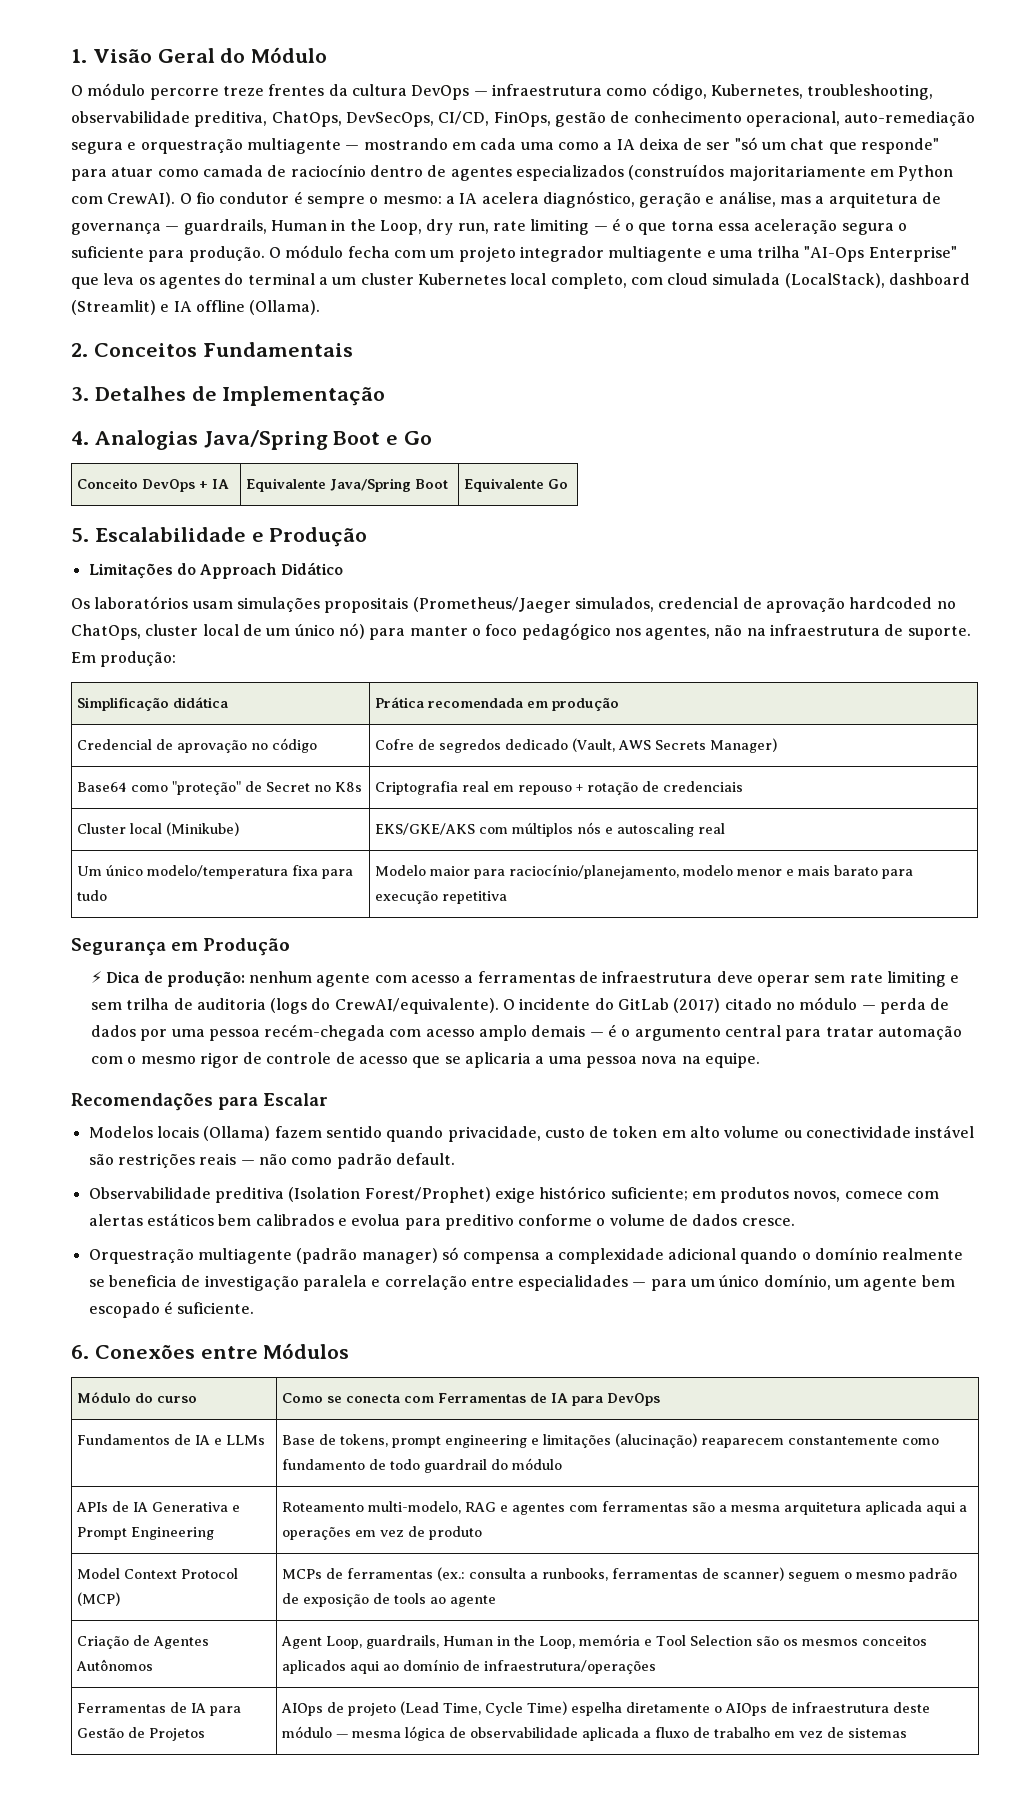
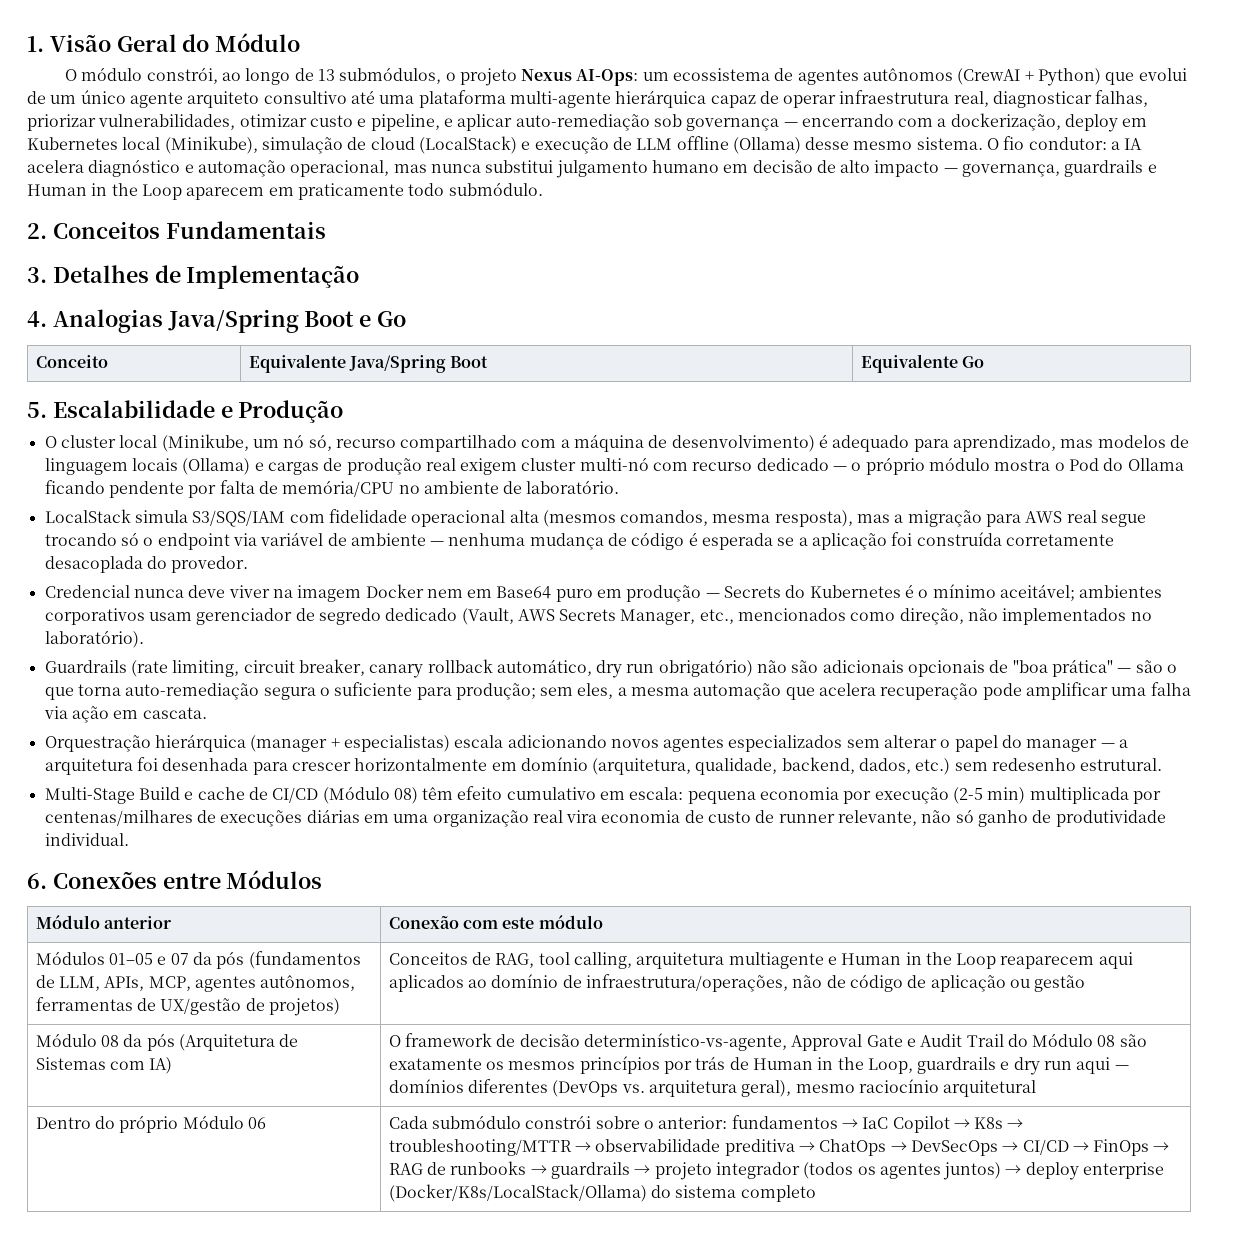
- O módulo percorre treze frentes da cultura DevOps — infraestrutura como código, Kubernetes, troubleshooting, observabilidade preditiva, ChatOps, DevSecOps, CI/CD, FinOps, gestão de conhecimento operacional, auto-remediação segura e orquestração multiagente — mostrando em cada uma como a IA deixa de ser "só um chat que responde" para atuar como camada de raciocínio dentro de agentes especializados (construídos majoritariamente em Python com CrewAI). O fio condutor é sempre o mesmo: a IA acelera diagnóstico, geração e análise, mas a arquitetura de governança — guardrails, Human in the Loop, dry run, rate limiting — é o que torna essa aceleração segura o suficiente para produção. O módulo fecha com um projeto integrador multiagente e uma trilha "AI-Ops Enterprise" que leva os agentes do terminal a um cluster Kubernetes local completo, com cloud simulada (LocalStack), dashboard (Streamlit) e IA offline (Ollama).
+ O módulo constrói, ao longo de 13 submódulos, o projeto Nexus AI-Ops: um ecossistema de agentes autônomos (CrewAI + Python) que evolui de um único agente arquiteto consultivo até uma plataforma multi-agente hierárquica capaz de operar infraestrutura real, diagnosticar falhas, priorizar vulnerabilidades, otimizar custo e pipeline, e aplicar auto-remediação sob governança — encerrando com a dockerização, deploy em Kubernetes local (Minikube), simulação de cloud (LocalStack) e execução de LLM offline (Ollama) desse mesmo sistema. O fio condutor: a IA acelera diagnóstico e automação operacional, mas nunca substitui julgamento humano em decisão de alto impacto — governança, guardrails e Human in the Loop aparecem em praticamente todo submódulo.
- Conceito DevOps + IA | Equivalente Java/Spring Boot | Equivalente Go
+ Conceito | Equivalente Java/Spring Boot | Equivalente Go
- Limitações do Approach Didático
- Os laboratórios usam simulações propositais (Prometheus/Jaeger simulados, credencial de aprovação hardcoded no ChatOps, cluster local de um único nó) para manter o foco pedagógico nos agentes, não na infraestrutura de suporte. Em produção:
- Simplificação didática | Prática recomendada em produção
- Credencial de aprovação no código | Cofre de segredos dedicado (Vault, AWS Secrets Manager)
- Base64 como "proteção" de Secret no K8s | Criptografia real em repouso + rotação de credenciais
- Cluster local (Minikube) | EKS/GKE/AKS com múltiplos nós e autoscaling real
- Um único modelo/temperatura fixa para tudo | Modelo maior para raciocínio/planejamento, modelo menor e mais barato para execução repetitiva
- Segurança em Produção
- ⚡ Dica de produção: nenhum agente com acesso a ferramentas de infraestrutura deve operar sem rate limiting e sem trilha de auditoria (logs do CrewAI/equivalente). O incidente do GitLab (2017) citado no módulo — perda de dados por uma pessoa recém-chegada com acesso amplo demais — é o argumento central para tratar automação com o mesmo rigor de controle de acesso que se aplicaria a uma pessoa nova na equipe.
- Recomendações para Escalar
- Modelos locais (Ollama) fazem sentido quando privacidade, custo de token em alto volume ou conectividade instável são restrições reais — não como padrão default.
- Observabilidade preditiva (Isolation Forest/Prophet) exige histórico suficiente; em produtos novos, comece com alertas estáticos bem calibrados e evolua para preditivo conforme o volume de dados cresce.
- Orquestração multiagente (padrão manager) só compensa a complexidade adicional quando o domínio realmente se beneficia de investigação paralela e correlação entre especialidades — para um único domínio, um agente bem escopado é suficiente.
+ O cluster local (Minikube, um nó só, recurso compartilhado com a máquina de desenvolvimento) é adequado para aprendizado, mas modelos de linguagem locais (Ollama) e cargas de produção real exigem cluster multi-nó com recurso dedicado — o próprio módulo mostra o Pod do Ollama ficando pendente por falta de memória/CPU no ambiente de laboratório.
+ LocalStack simula S3/SQS/IAM com fidelidade operacional alta (mesmos comandos, mesma resposta), mas a migração para AWS real segue trocando só o endpoint via variável de ambiente — nenhuma mudança de código é esperada se a aplicação foi construída corretamente desacoplada do provedor.
+ Credencial nunca deve viver na imagem Docker nem em Base64 puro em produção — Secrets do Kubernetes é o mínimo aceitável; ambientes corporativos usam gerenciador de segredo dedicado (Vault, AWS Secrets Manager, etc., mencionados como direção, não implementados no laboratório).
+ Guardrails (rate limiting, circuit breaker, canary rollback automático, dry run obrigatório) não são adicionais opcionais de "boa prática" — são o que torna auto-remediação segura o suficiente para produção; sem eles, a mesma automação que acelera recuperação pode amplificar uma falha via ação em cascata.
+ Orquestração hierárquica (manager + especialistas) escala adicionando novos agentes especializados sem alterar o papel do manager — a arquitetura foi desenhada para crescer horizontalmente em domínio (arquitetura, qualidade, backend, dados, etc.) sem redesenho estrutural.
+ Multi-Stage Build e cache de CI/CD (Módulo 08) têm efeito cumulativo em escala: pequena economia por execução (2-5 min) multiplicada por centenas/milhares de execuções diárias em uma organização real vira economia de custo de runner relevante, não só ganho de produtividade individual.
- Módulo do curso | Como se conecta com Ferramentas de IA para DevOps
- Fundamentos de IA e LLMs | Base de tokens, prompt engineering e limitações (alucinação) reaparecem constantemente como fundamento de todo guardrail do módulo
- APIs de IA Generativa e Prompt Engineering | Roteamento multi-modelo, RAG e agentes com ferramentas são a mesma arquitetura aplicada aqui a operações em vez de produto
- Model Context Protocol (MCP) | MCPs de ferramentas (ex.: consulta a runbooks, ferramentas de scanner) seguem o mesmo padrão de exposição de tools ao agente
- Criação de Agentes Autônomos | Agent Loop, guardrails, Human in the Loop, memória e Tool Selection são os mesmos conceitos aplicados aqui ao domínio de infraestrutura/operações
- Ferramentas de IA para Gestão de Projetos | AIOps de projeto (Lead Time, Cycle Time) espelha diretamente o AIOps de infraestrutura deste módulo — mesma lógica de observabilidade aplicada a fluxo de trabalho em vez de sistemas
+ Módulo anterior | Conexão com este módulo
+ Módulos 01–05 e 07 da pós (fundamentos de LLM, APIs, MCP, agentes autônomos, ferramentas de UX/gestão de projetos) | Conceitos de RAG, tool calling, arquitetura multiagente e Human in the Loop reaparecem aqui aplicados ao domínio de infraestrutura/operações, não de código de aplicação ou gestão
+ Módulo 08 da pós (Arquitetura de Sistemas com IA) | O framework de decisão determinístico-vs-agente, Approval Gate e Audit Trail do Módulo 08 são exatamente os mesmos princípios por trás de Human in the Loop, guardrails e dry run aqui — domínios diferentes (DevOps vs. arquitetura geral), mesmo raciocínio arquitetural
+ Dentro do próprio Módulo 06 | Cada submódulo constrói sobre o anterior: fundamentos → IaC Copilot → K8s → troubleshooting/MTTR → observabilidade preditiva → ChatOps → DevSecOps → CI/CD → FinOps → RAG de runbooks → guardrails → projeto integrador (todos os agentes juntos) → deploy enterprise (Docker/K8s/LocalStack/Ollama) do sistema completo

